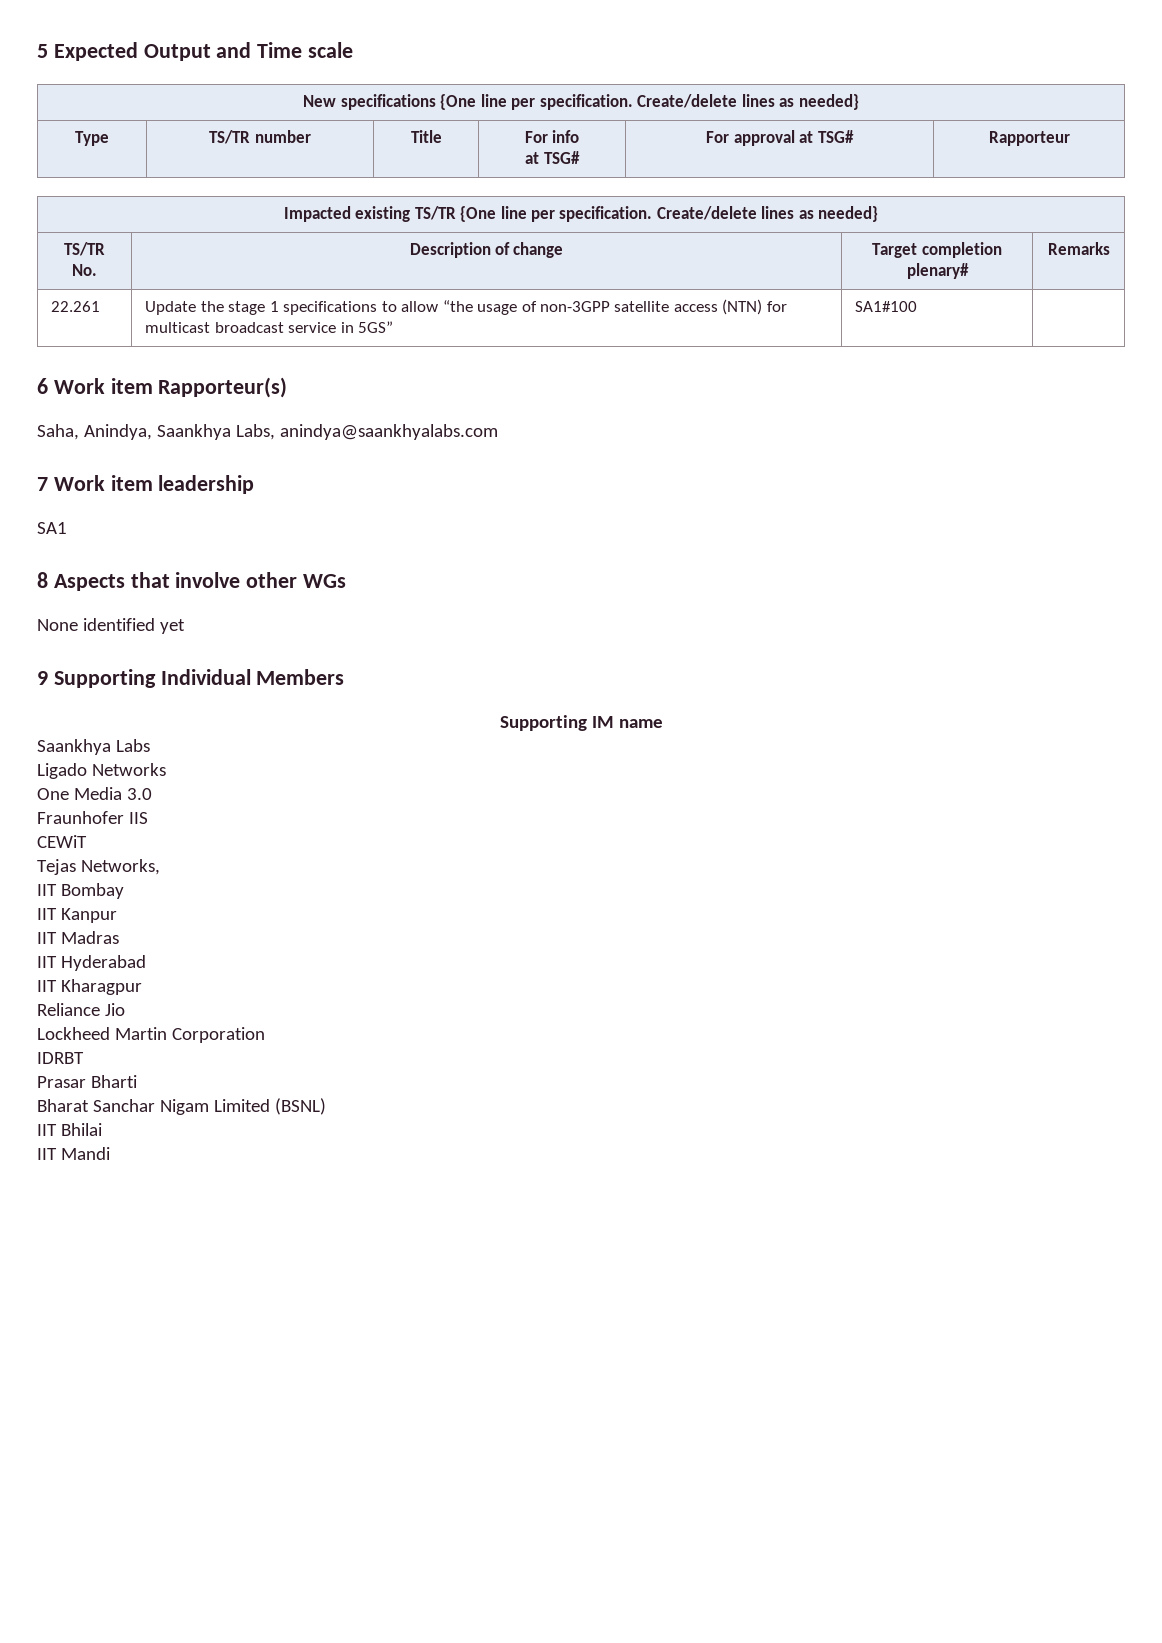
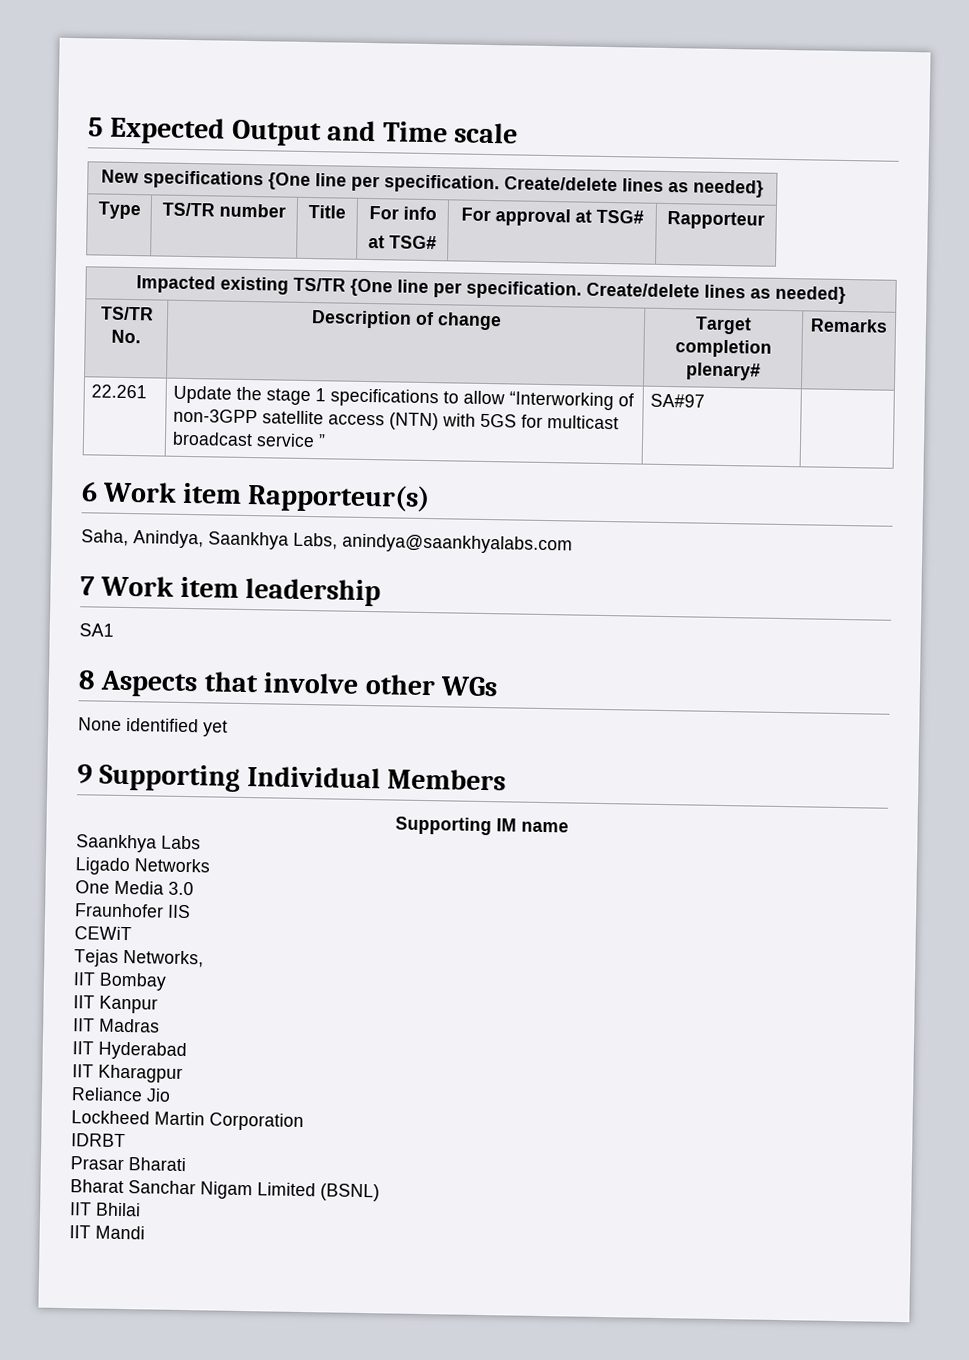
- 22.261 | Update the stage 1 specifications to allow “the usage of non-3GPP satellite access (NTN) for multicast broadcast service in 5GS” | SA1#100 |
+ 22.261 | Update the stage 1 specifications to allow “Interworking of non-3GPP satellite access (NTN) with 5GS for multicast broadcast service ” | SA#97 |
- Prasar Bharti
+ Prasar Bharati

